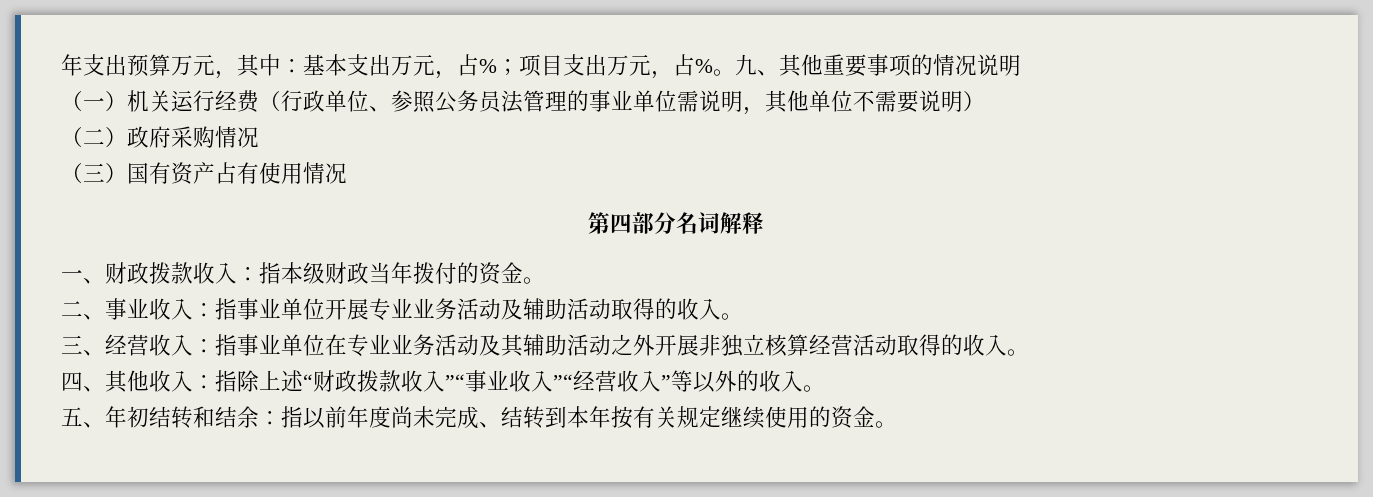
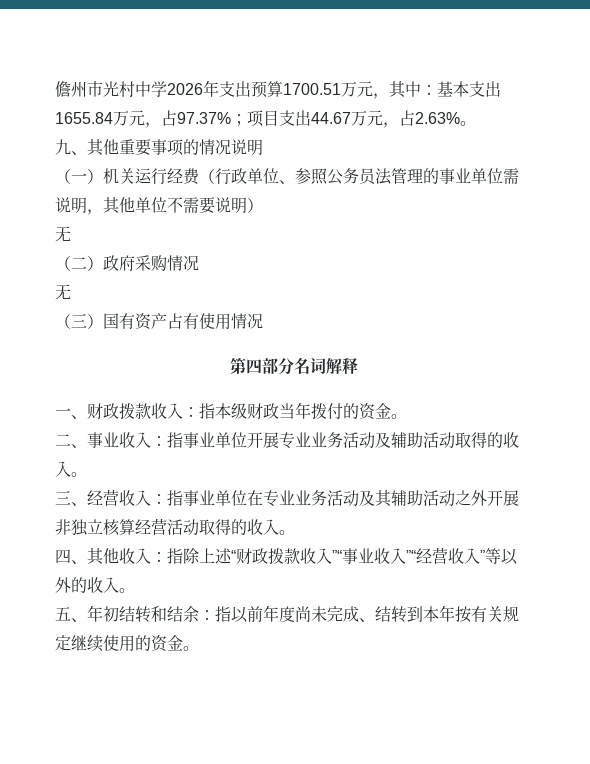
- 年支出预算万元，其中：基本支出万元，占%；项目支出万元，占%。九、其他重要事项的情况说明
+ 儋州市光村中学2026年支出预算1700.51万元，其中：基本支出1655.84万元，占97.37%；项目支出44.67万元，占2.63%。
+ 九、其他重要事项的情况说明
  （一）机关运行经费（行政单位、参照公务员法管理的事业单位需说明，其他单位不需要说明）
+ 无
  （二）政府采购情况
+ 无

